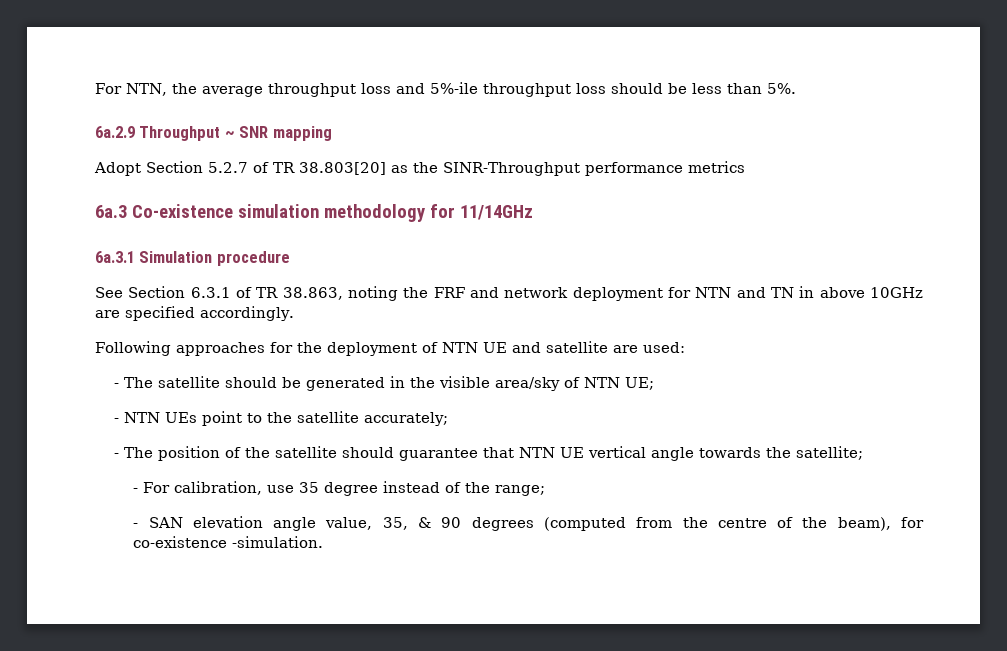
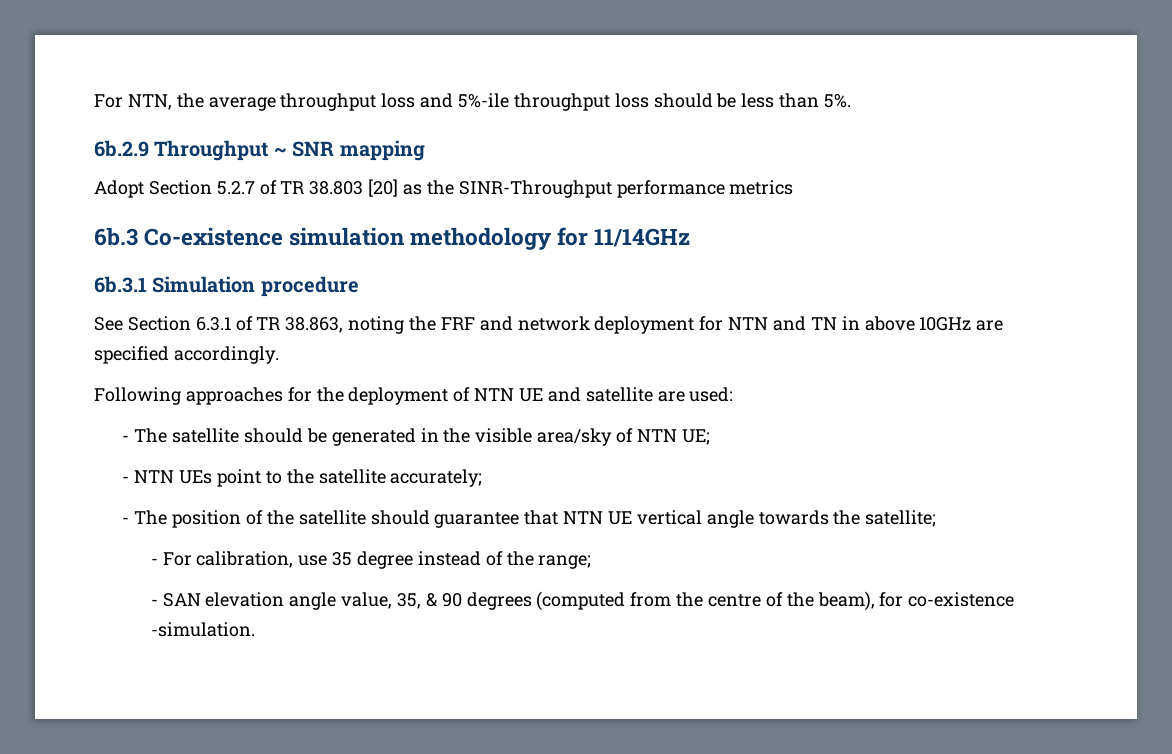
- 6a.2.9 Throughput ~ SNR mapping
+ 6b.2.9 Throughput ~ SNR mapping
- Adopt Section 5.2.7 of TR 38.803[20] as the SINR-Throughput performance metrics
+ Adopt Section 5.2.7 of TR 38.803 [20] as the SINR-Throughput performance metrics
- 6a.3 Co-existence simulation methodology for 11/14GHz
+ 6b.3 Co-existence simulation methodology for 11/14GHz
- 6a.3.1 Simulation procedure
+ 6b.3.1 Simulation procedure

